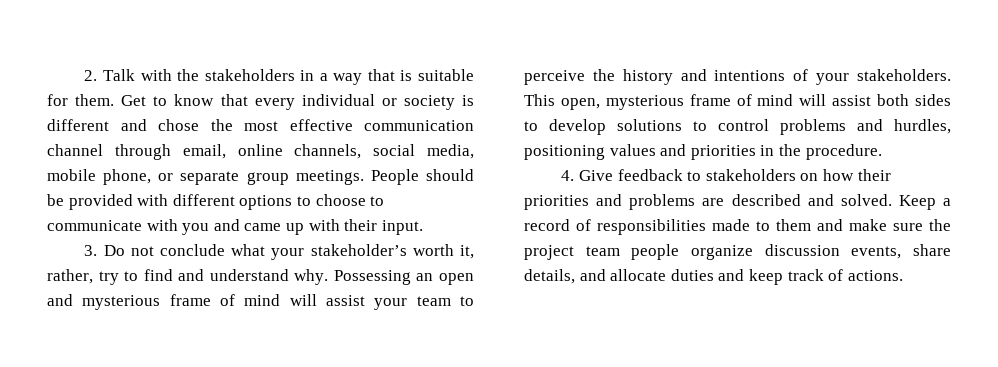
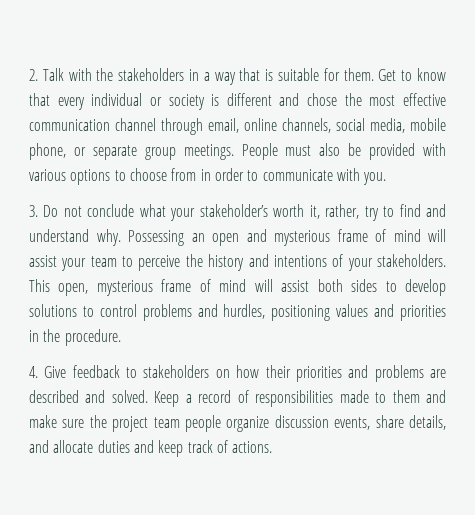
- People should be provided with different options to choose to communicate with you and came up with their input.
+ People must also be provided with various options to choose from in order to communicate with you.

